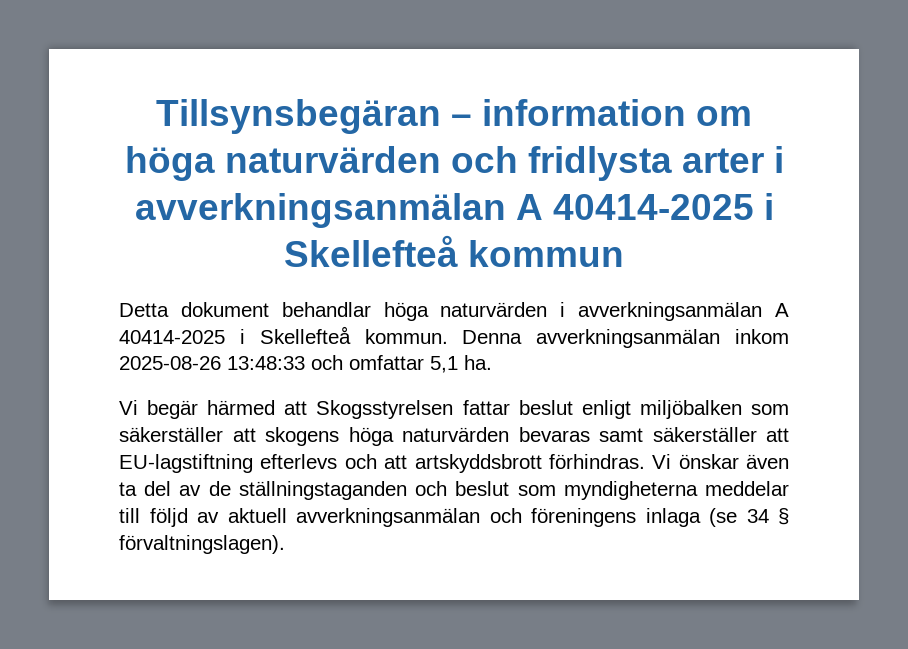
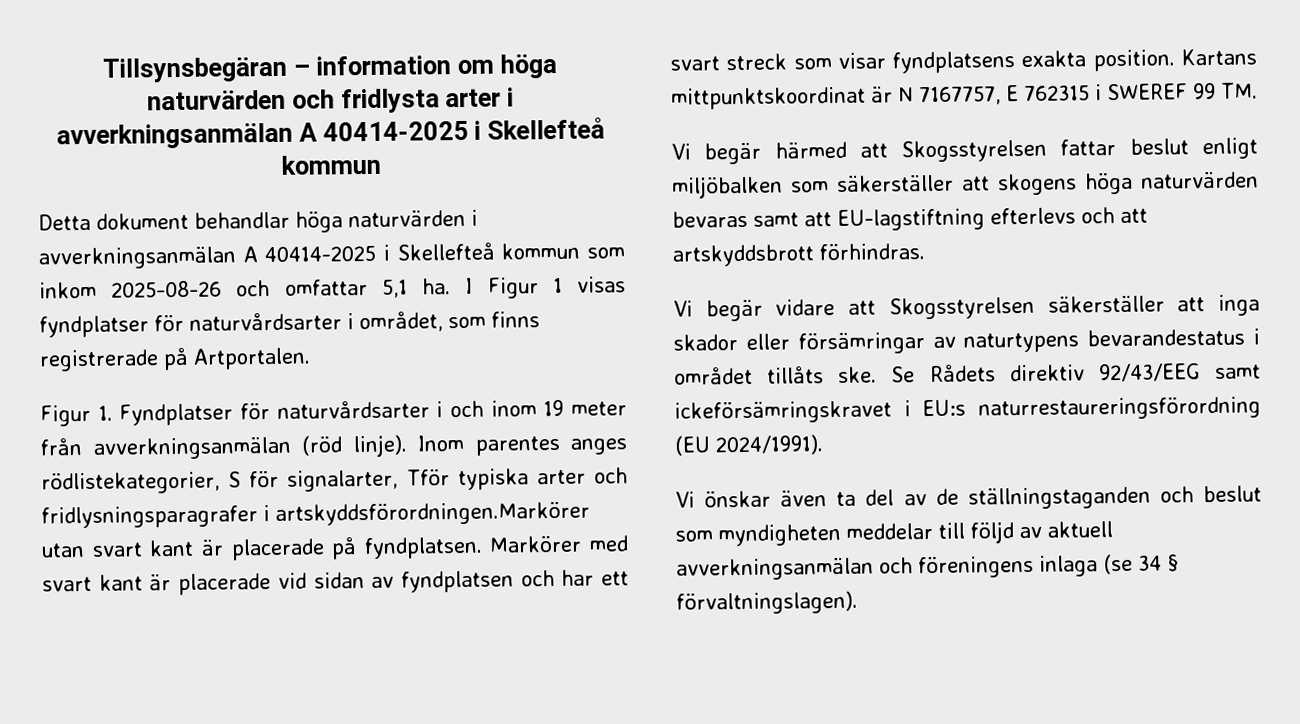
- Detta dokument behandlar höga naturvärden i avverkningsanmälan A 40414-2025 i Skellefteå kommun. Denna avverkningsanmälan inkom 2025-08-26 13:48:33 och omfattar 5,1 ha.
+ Detta dokument behandlar höga naturvärden i avverkningsanmälan A 40414-2025 i Skellefteå kommun som inkom 2025-08-26 och omfattar 5,1 ha. I Figur 1 visas fyndplatser för naturvårdsarter i området, som finns registrerade på Artportalen.
+ Figur 1. Fyndplatser för naturvårdsarter i och inom 19 meter från avverkningsanmälan (röd linje). Inom parentes anges rödlistekategorier, S för signalarter, Tför typiska arter och fridlysningsparagrafer i artskyddsförordningen.Markörer utan svart kant är placerade på fyndplatsen. Markörer med svart kant är placerade vid sidan av fyndplatsen och har ett svart streck som visar fyndplatsens exakta position. Kartans mittpunktskoordinat är N 7167757, E 762315 i SWEREF 99 TM.
- Vi begär härmed att Skogsstyrelsen fattar beslut enligt miljöbalken som säkerställer att skogens höga naturvärden bevaras samt säkerställer att EU-lagstiftning efterlevs och att artskyddsbrott förhindras. Vi önskar även ta del av de ställningstaganden och beslut som myndigheterna meddelar till följd av aktuell avverkningsanmälan och föreningens inlaga (se 34 § förvaltningslagen).
+ Vi begär härmed att Skogsstyrelsen fattar beslut enligt miljöbalken som säkerställer att skogens höga naturvärden bevaras samt att EU-lagstiftning efterlevs och att artskyddsbrott förhindras.
+ Vi begär vidare att Skogsstyrelsen säkerställer att inga skador eller försämringar av naturtypens bevarandestatus i området tillåts ske. Se Rådets direktiv 92/43/EEG samt ickeförsämringskravet i EU:s naturrestaureringsförordning (EU 2024/1991).
+ Vi önskar även ta del av de ställningstaganden och beslut som myndigheten meddelar till följd av aktuell avverkningsanmälan och föreningens inlaga (se 34 § förvaltningslagen).

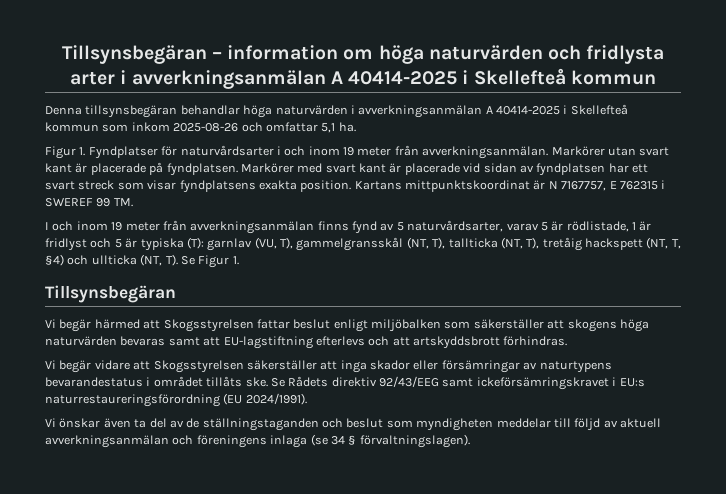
- Detta dokument behandlar höga naturvärden i avverkningsanmälan A 40414-2025 i Skellefteå kommun som inkom 2025-08-26 och omfattar 5,1 ha. I Figur 1 visas fyndplatser för naturvårdsarter i området, som finns registrerade på Artportalen.
+ Denna tillsynsbegäran behandlar höga naturvärden i avverkningsanmälan A 40414-2025 i Skellefteå kommun som inkom 2025-08-26 och omfattar 5,1 ha.
- Figur 1. Fyndplatser för naturvårdsarter i och inom 19 meter från avverkningsanmälan (röd linje). Inom parentes anges rödlistekategorier, S för signalarter, Tför typiska arter och fridlysningsparagrafer i artskyddsförordningen.Markörer utan svart kant är placerade på fyndplatsen.
+ Figur 1. Fyndplatser för naturvårdsarter i och inom 19 meter från avverkningsanmälan. Markörer utan svart kant är placerade på fyndplatsen.
- Markörer med svart kant är placerade vid sidan av fyndplatsen och har ett svart streck som visar fyndplatsens exakta position.
+ Markörer med svart kant är placerade vid sidan av fyndplatsen har ett svart streck som visar fyndplatsens exakta position.
+ I och inom 19 meter från avverkningsanmälan finns fynd av 5 naturvårdsarter, varav 5 är rödlistade, 1 är fridlyst och 5 är typiska (T): garnlav (VU, T), gammelgransskål (NT, T), tallticka (NT, T), tretåig hackspett (NT, T, §4) och ullticka (NT, T). Se Figur 1.
+ Tillsynsbegäran

